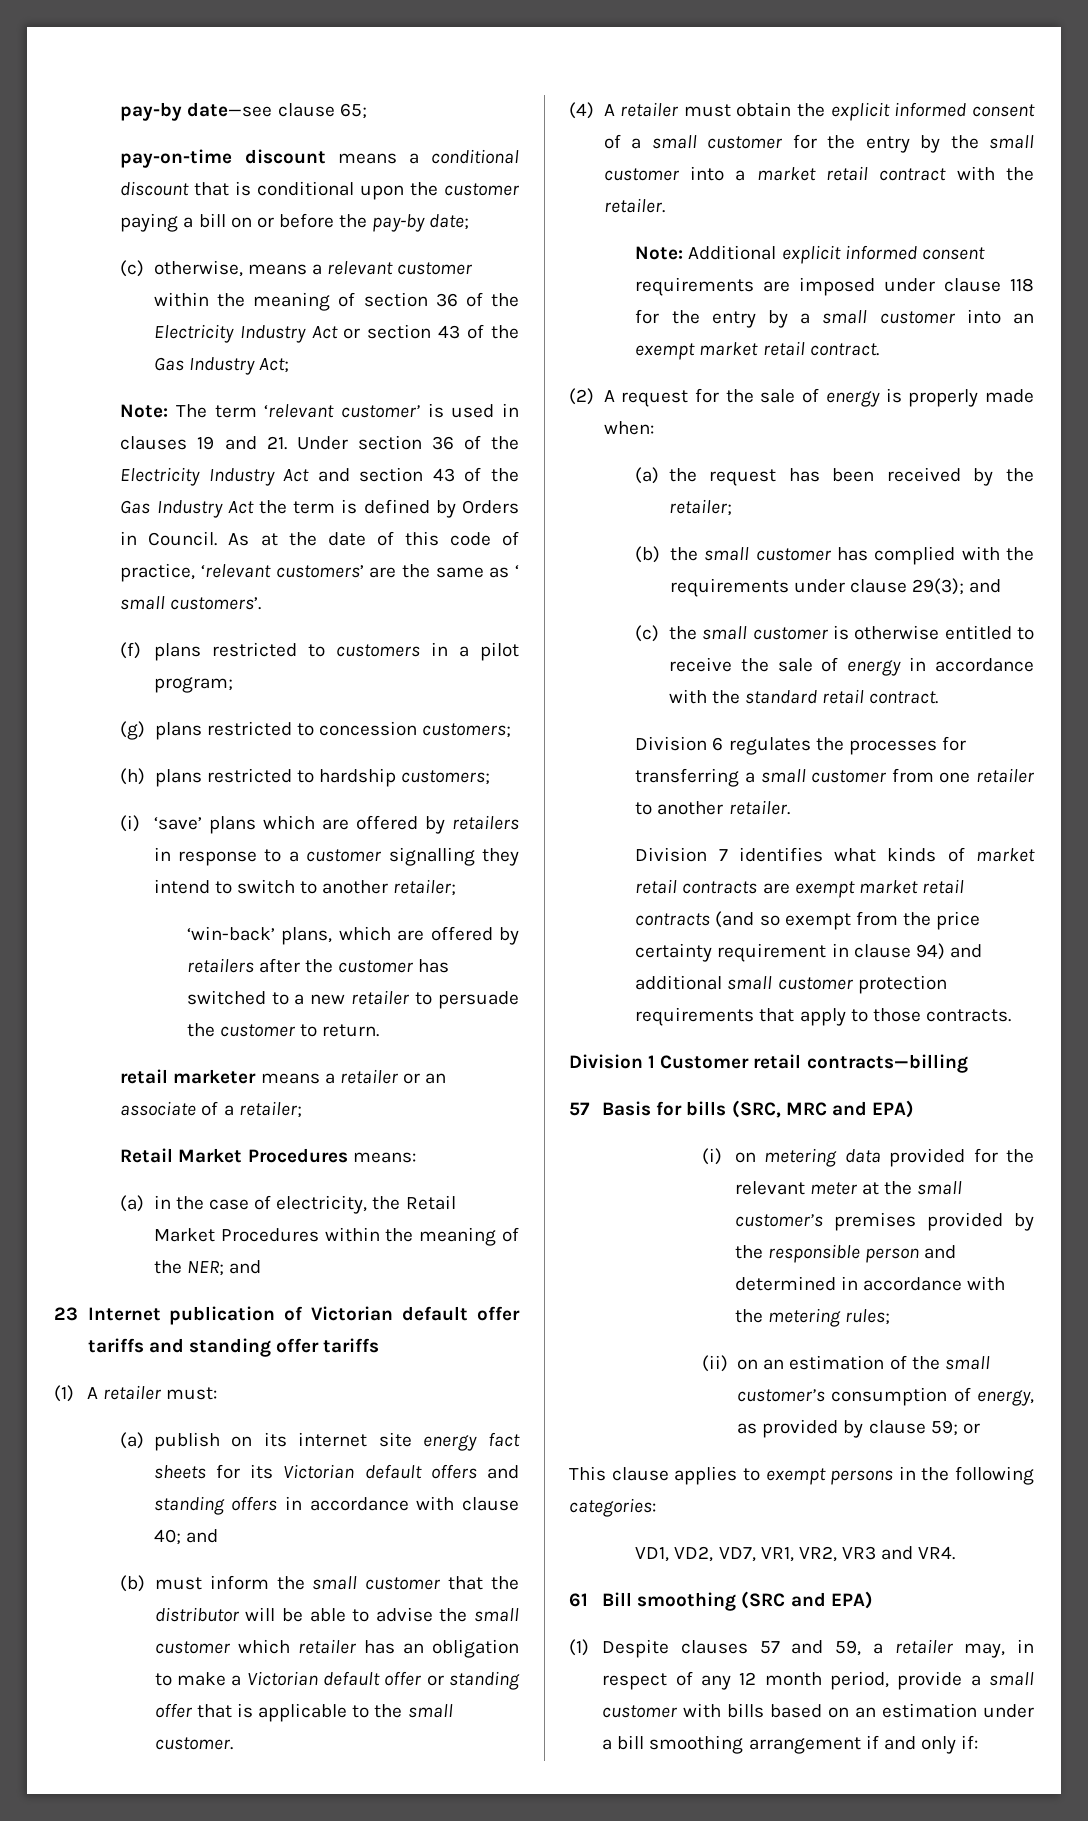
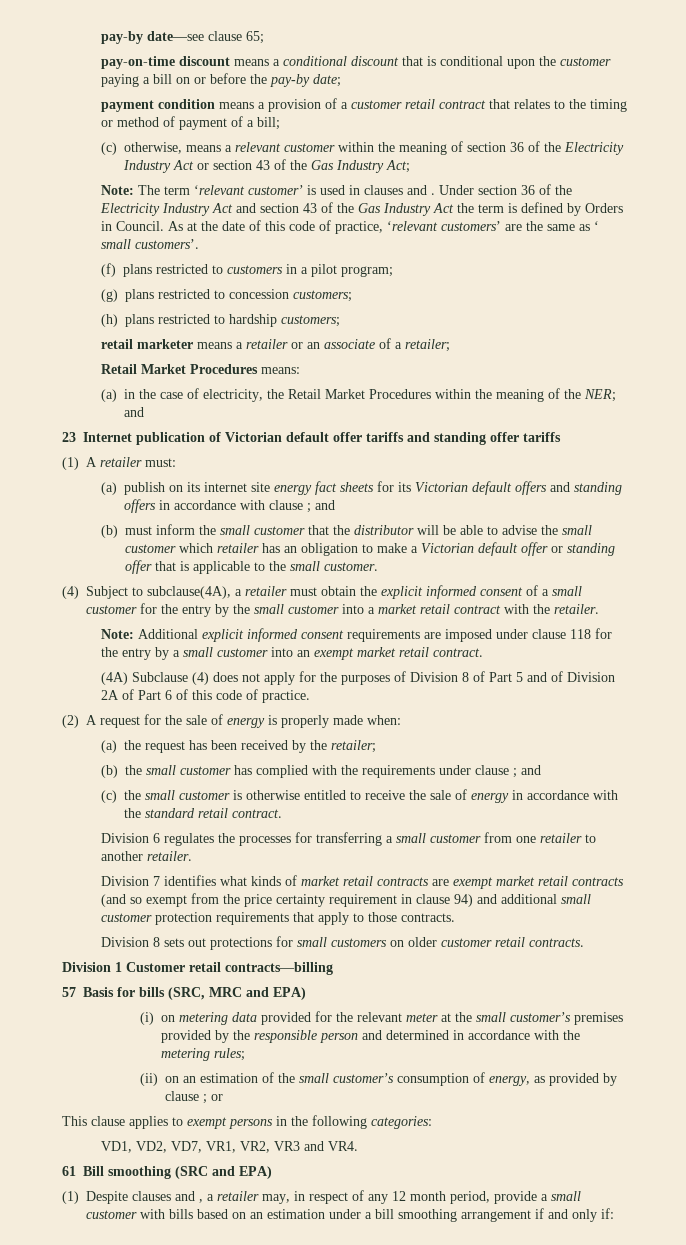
+ payment condition means a provision of a customer retail contract that relates to the timing or method of payment of a bill;
- Note: The term ‘relevant customer’ is used in clauses 19 and 21. Under section 36 of the Electricity Industry Act and section 43 of the Gas Industry Act the term is defined by Orders in Council.
+ Note: The term ‘relevant customer’ is used in clauses and . Under section 36 of the Electricity Industry Act and section 43 of the Gas Industry Act the term is defined by Orders in Council.
- (i) ‘save’ plans which are offered by retailers in response to a customer signalling they intend to switch to another retailer;
- ‘win-back’ plans, which are offered by retailers after the customer has switched to a new retailer to persuade the customer to return.
- (a) publish on its internet site energy fact sheets for its Victorian default offers and standing offers in accordance with clause 40; and
+ (a) publish on its internet site energy fact sheets for its Victorian default offers and standing offers in accordance with clause ; and
- (4) A retailer must obtain the explicit informed consent of a small customer for the entry by the small customer into a market retail contract with the retailer.
+ (4) Subject to subclause(4A), a retailer must obtain the explicit informed consent of a small customer for the entry by the small customer into a market retail contract with the retailer.
+ (4A) Subclause (4) does not apply for the purposes of Division 8 of Part 5 and of Division 2A of Part 6 of this code of practice.
- (b) the small customer has complied with the requirements under clause 29(3); and
+ (b) the small customer has complied with the requirements under clause ; and
+ Division 8 sets out protections for small customers on older customer retail contracts.
- (ii) on an estimation of the small customer’s consumption of energy, as provided by clause 59; or
+ (ii) on an estimation of the small customer’s consumption of energy, as provided by clause ; or
- (1) Despite clauses 57 and 59, a retailer may, in respect of any 12 month period, provide a small customer with bills based on an estimation under a bill smoothing arrangement if and only if:
+ (1) Despite clauses and , a retailer may, in respect of any 12 month period, provide a small customer with bills based on an estimation under a bill smoothing arrangement if and only if:

